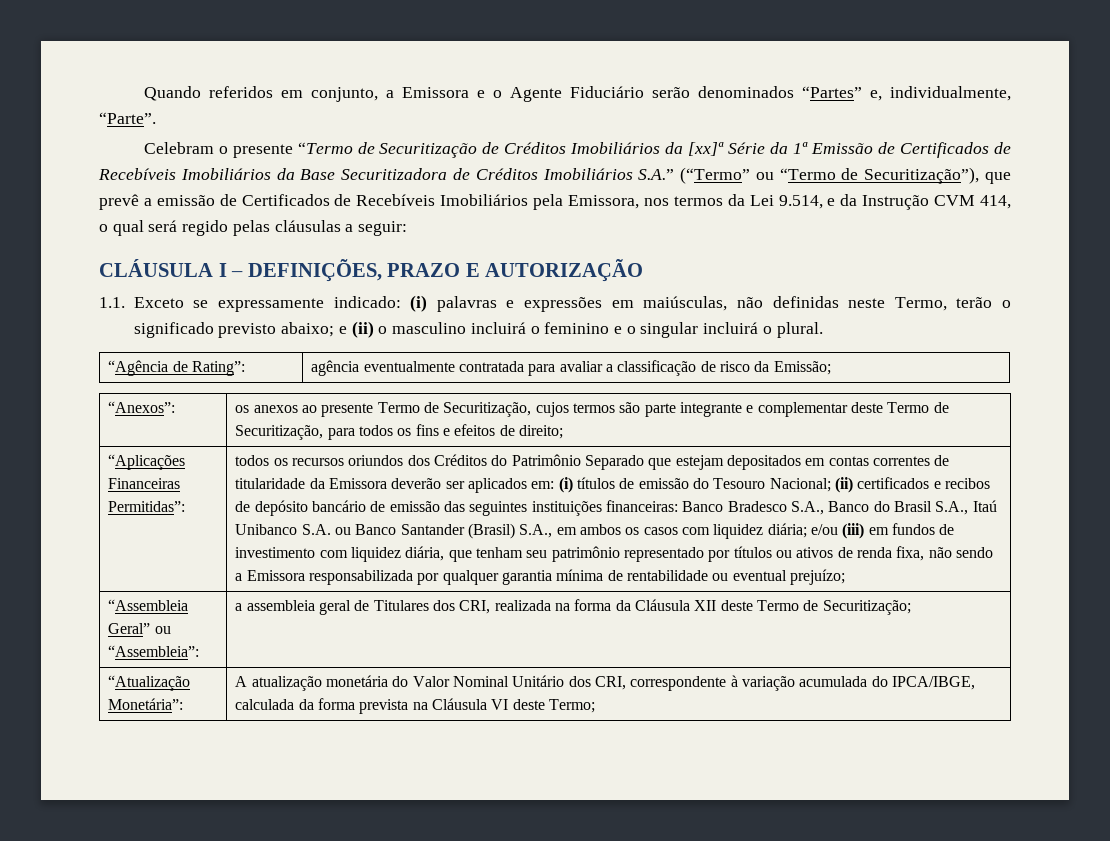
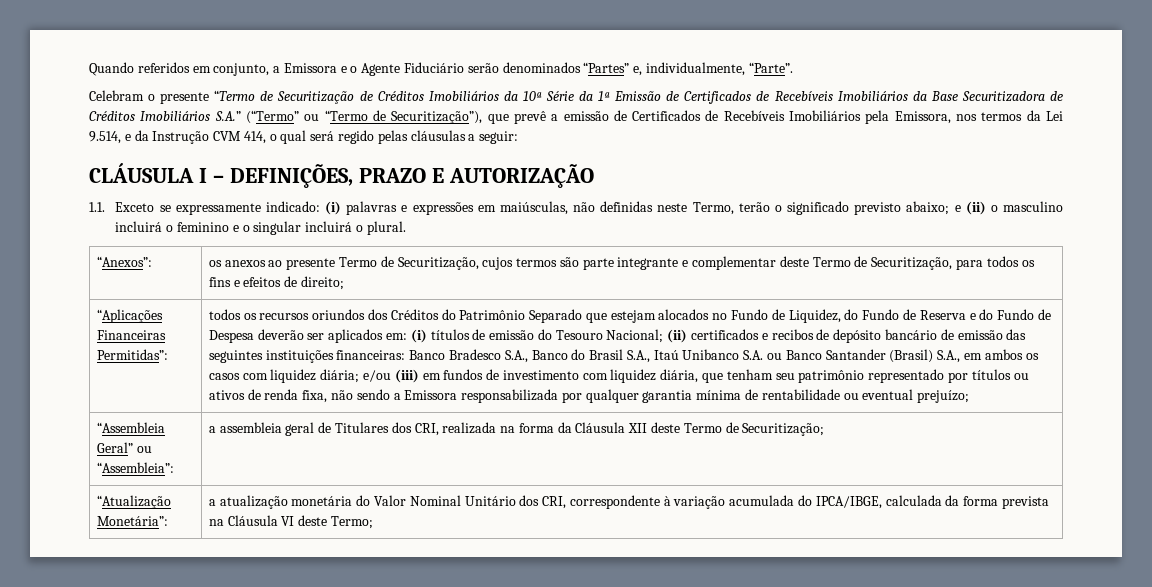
- Celebram o presente “Termo de Securitização de Créditos Imobiliários da [xx]ª Série da 1ª Emissão de Certificados de Recebíveis Imobiliários da Base Securitizadora de Créditos Imobiliários S.A.” (“Termo” ou “Termo de Securitização”), que prevê a emissão de Certificados de Recebíveis Imobiliários pela Emissora, nos termos da Lei 9.514, e da Instrução CVM 414, o qual será regido pelas cláusulas a seguir:
+ Celebram o presente “Termo de Securitização de Créditos Imobiliários da 10ª Série da 1ª Emissão de Certificados de Recebíveis Imobiliários da Base Securitizadora de Créditos Imobiliários S.A.” (“Termo” ou “Termo de Securitização”), que prevê a emissão de Certificados de Recebíveis Imobiliários pela Emissora, nos termos da Lei 9.514, e da Instrução CVM 414, o qual será regido pelas cláusulas a seguir:
- “Agência de Rating”: | agência eventualmente contratada para avaliar a classificação de risco da Emissão;
- todos os recursos oriundos dos Créditos do Patrimônio Separado que estejam depositados em contas correntes de titularidade da Emissora deverão ser aplicados em:
+ todos os recursos oriundos dos Créditos do Patrimônio Separado que estejam alocados no Fundo de Liquidez, do Fundo de Reserva e do Fundo de Despesa deverão ser aplicados em:
- “Atualização Monetária”: | A atualização monetária do Valor Nominal Unitário dos CRI, correspondente à variação acumulada do IPCA/IBGE, calculada da forma prevista na Cláusula VI deste Termo;
+ “Atualização Monetária”: | a atualização monetária do Valor Nominal Unitário dos CRI, correspondente à variação acumulada do IPCA/IBGE, calculada da forma prevista na Cláusula VI deste Termo;

